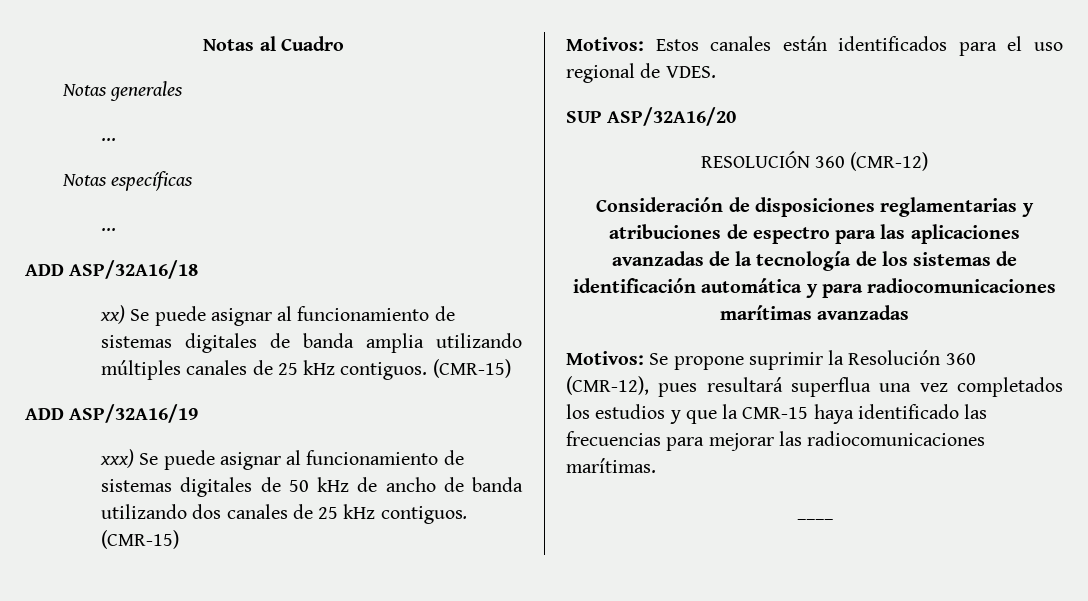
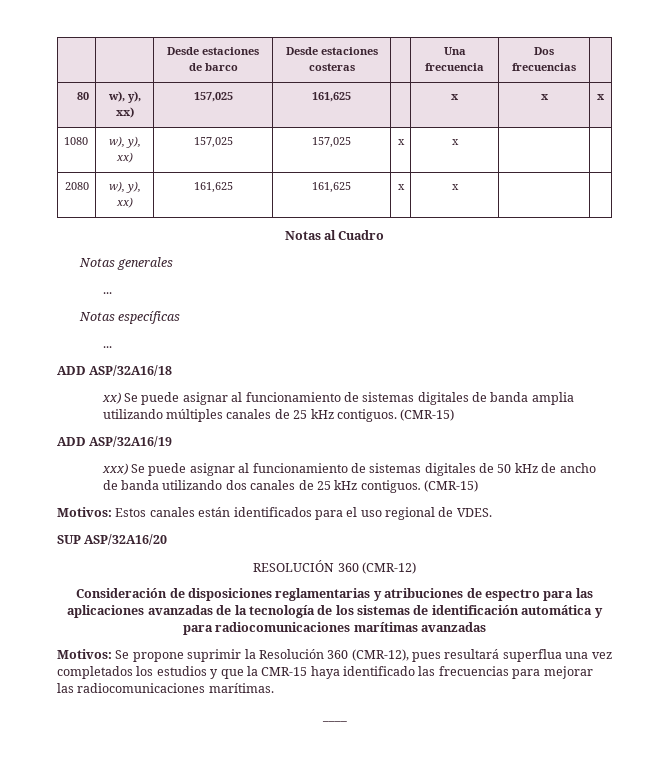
+ | | Desde estaciones de barco | Desde estaciones costeras | | Una frecuencia | Dos frecuencias |
+ 80 | w), y), xx) | 157,025 | 161,625 | | x | x | x
+ 1080 | w), y), xx) | 157,025 | 157,025 | x | x | |
+ 2080 | w), y), xx) | 161,625 | 161,625 | x | x | |

